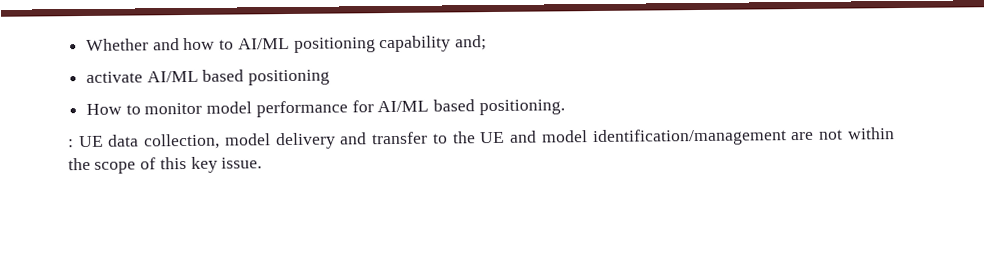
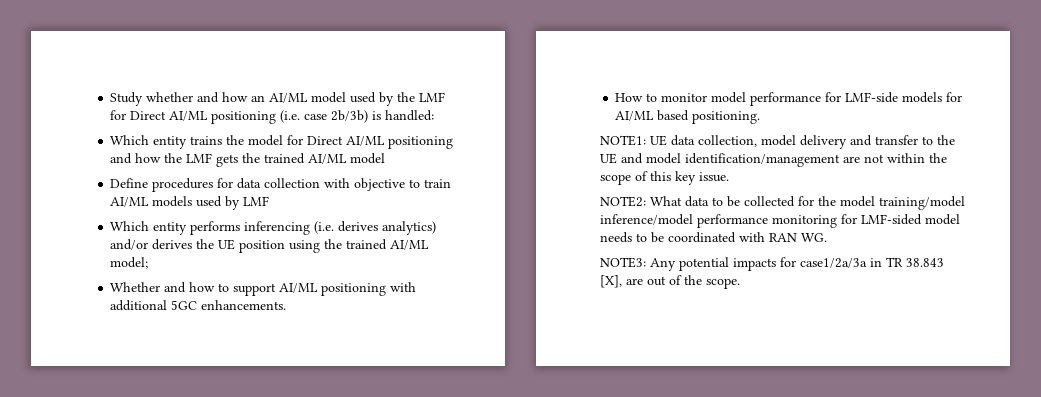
+ Study whether and how an AI/ML model used by the LMF for Direct AI/ML positioning (i.e. case 2b/3b) is handled:
+ Which entity trains the model for Direct AI/ML positioning and how the LMF gets the trained AI/ML model
+ Define procedures for data collection with objective to train AI/ML models used by LMF
+ Which entity performs inferencing (i.e. derives analytics) and/or derives the UE position using the trained AI/ML model;
- Whether and how to AI/ML positioning capability and;
- activate AI/ML based positioning
+ Whether and how to support AI/ML positioning with additional 5GC enhancements.
- How to monitor model performance for AI/ML based positioning.
+ How to monitor model performance for LMF-side models for AI/ML based positioning.
- : UE data collection, model delivery and transfer to the UE and model identification/management are not within the scope of this key issue.
+ NOTE1: UE data collection, model delivery and transfer to the UE and model identification/management are not within the scope of this key issue.
+ NOTE2: What data to be collected for the model training/model inference/model performance monitoring for LMF-sided model needs to be coordinated with RAN WG.
+ NOTE3: Any potential impacts for case1/2a/3a in TR 38.843 [X], are out of the scope.

